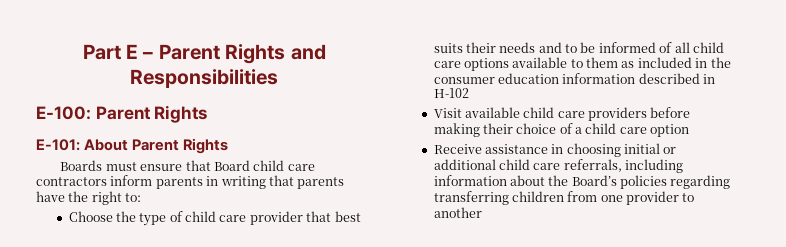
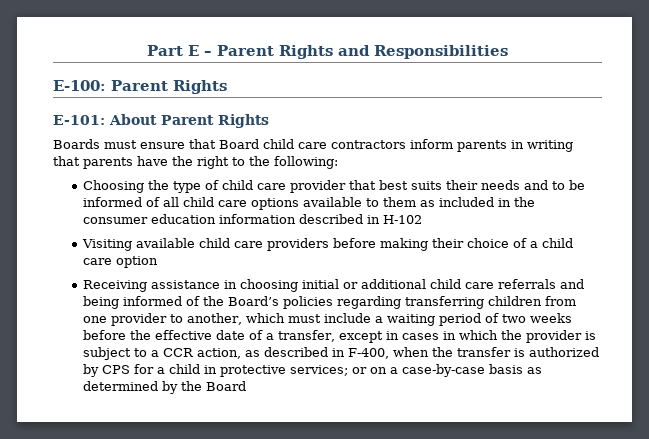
- Boards must ensure that Board child care contractors inform parents in writing that parents have the right to:
- Choose the type of child care provider that best suits their needs and to be informed of all child care options available to them as included in the consumer education information described in H-102
+ Boards must ensure that Board child care contractors inform parents in writing that parents have the right to the following:
+ Choosing the type of child care provider that best suits their needs and to be informed of all child care options available to them as included in the consumer education information described in H-102
- Visit available child care providers before making their choice of a child care option
+ Visiting available child care providers before making their choice of a child care option
- Receive assistance in choosing initial or additional child care referrals, including information about the Board’s policies regarding transferring children from one provider to another
+ Receiving assistance in choosing initial or additional child care referrals and being informed of the Board’s policies regarding transferring children from one provider to another, which must include a waiting period of two weeks before the effective date of a transfer, except in cases in which the provider is subject to a CCR action, as described in F-400, when the transfer is authorized by CPS for a child in protective services; or on a case-by-case basis as determined by the Board

